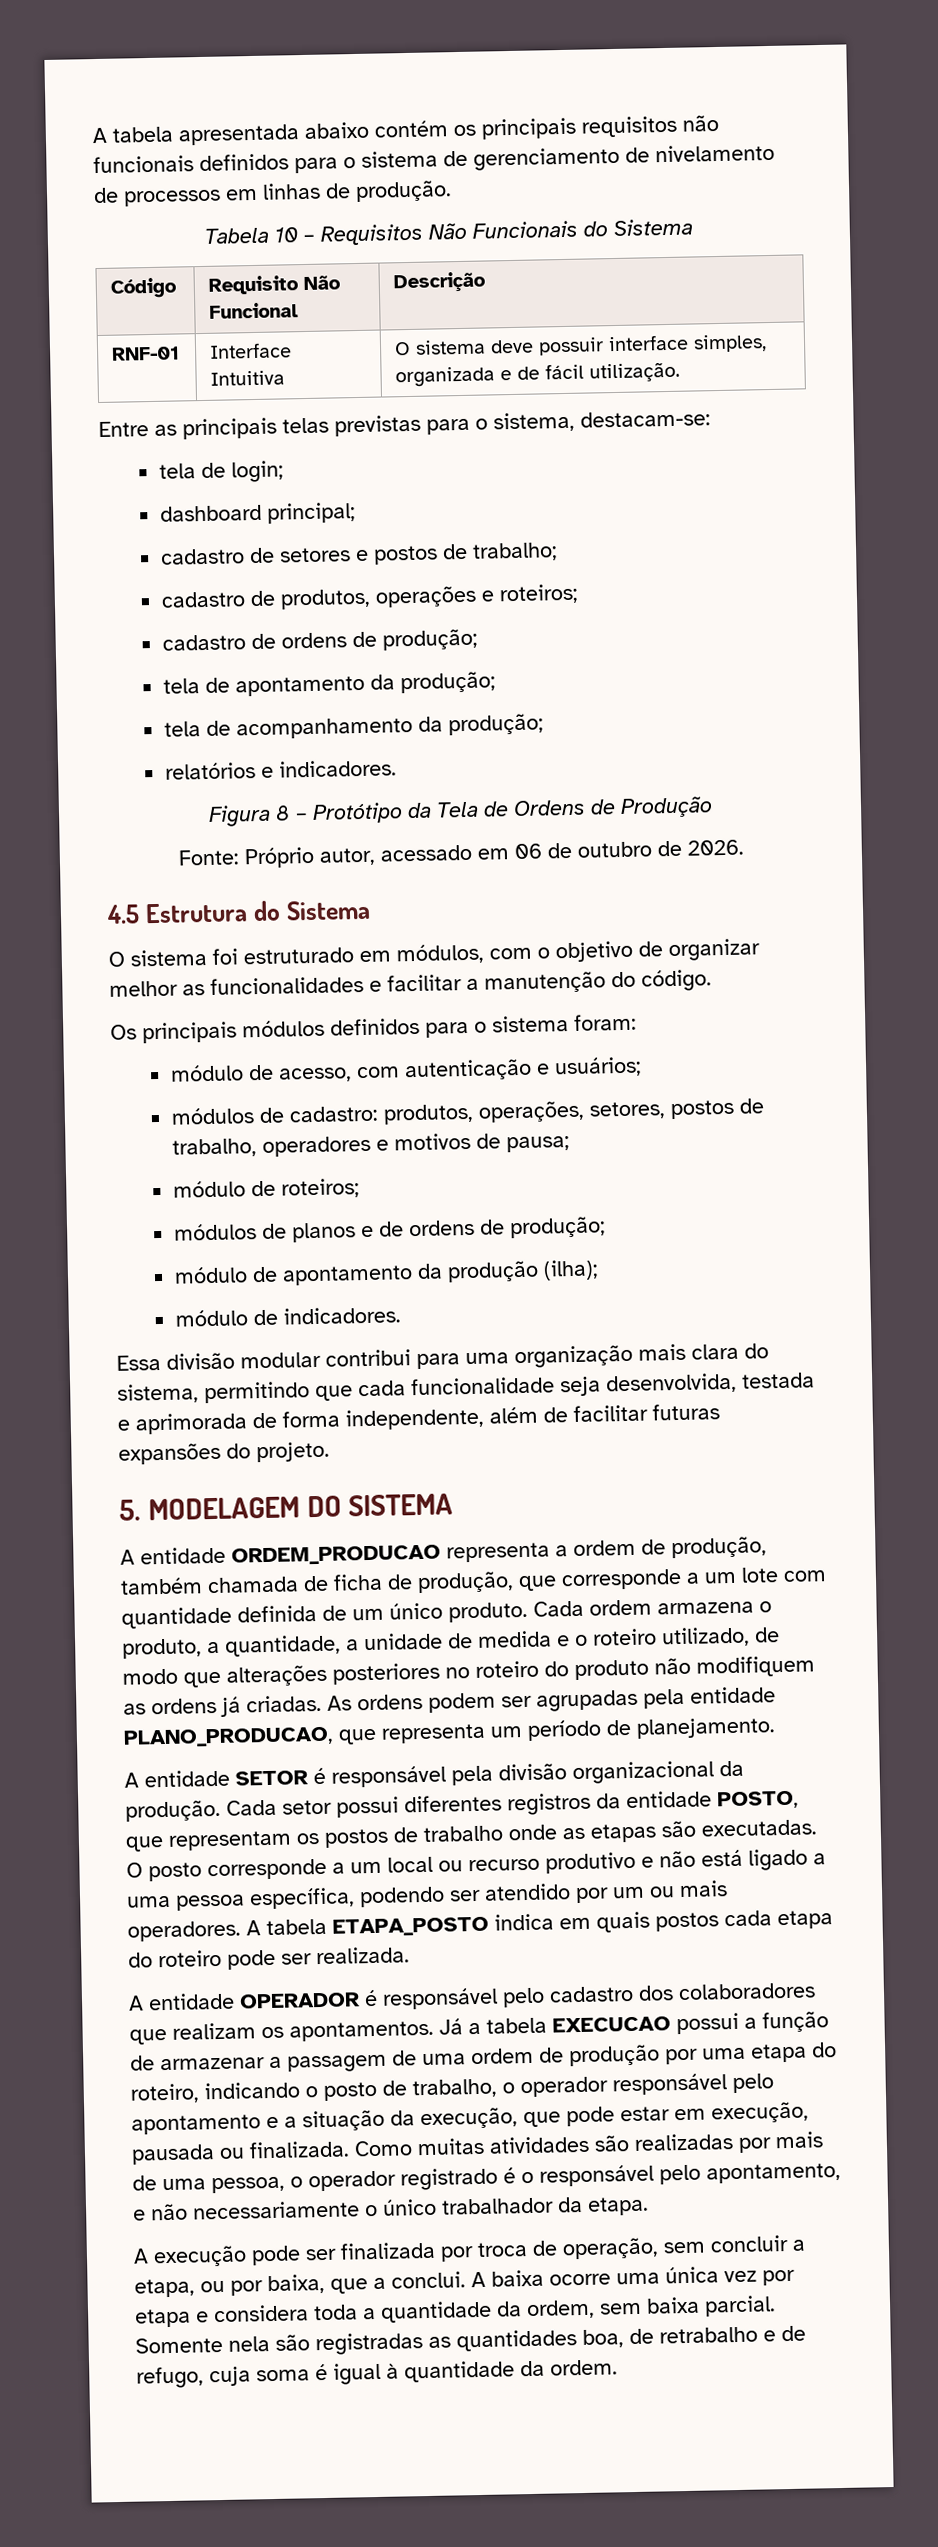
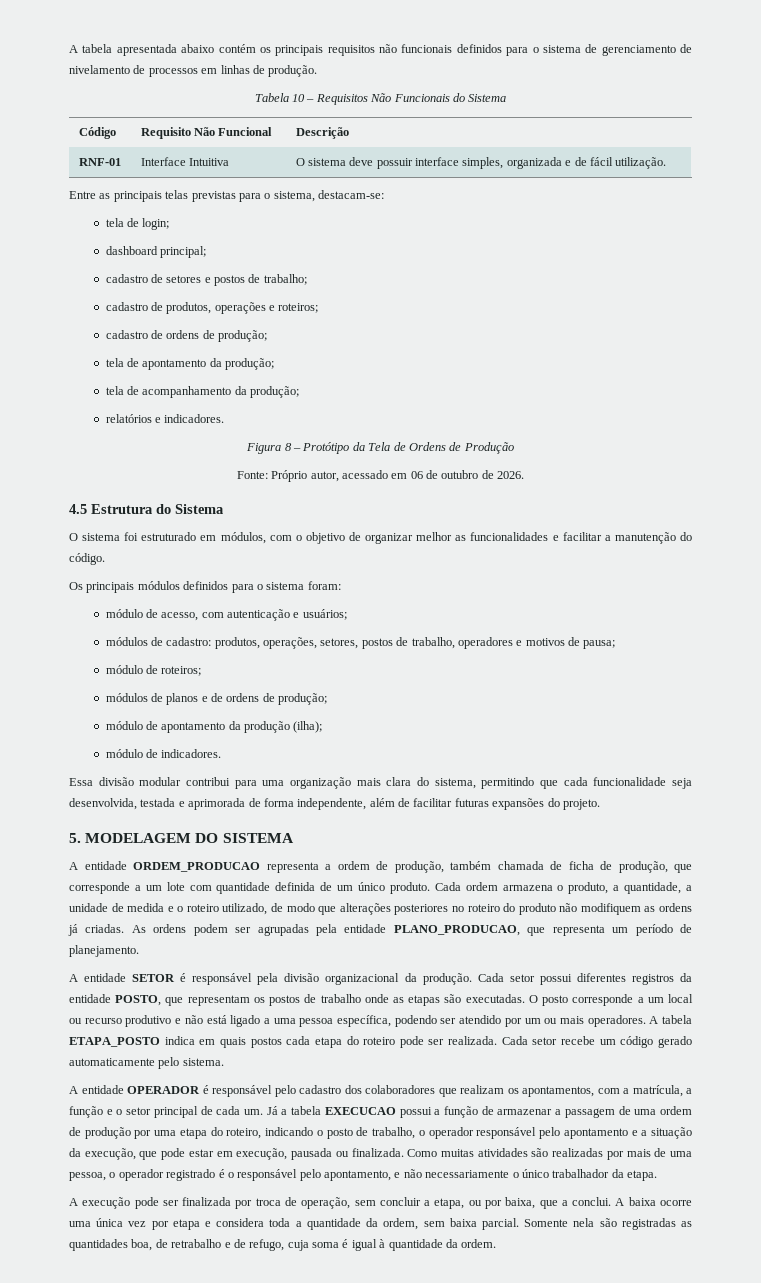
+ Cada setor recebe um código gerado automaticamente pelo sistema.
- A entidade OPERADOR é responsável pelo cadastro dos colaboradores que realizam os apontamentos.
+ A entidade OPERADOR é responsável pelo cadastro dos colaboradores que realizam os apontamentos, com a matrícula, a função e o setor principal de cada um.

